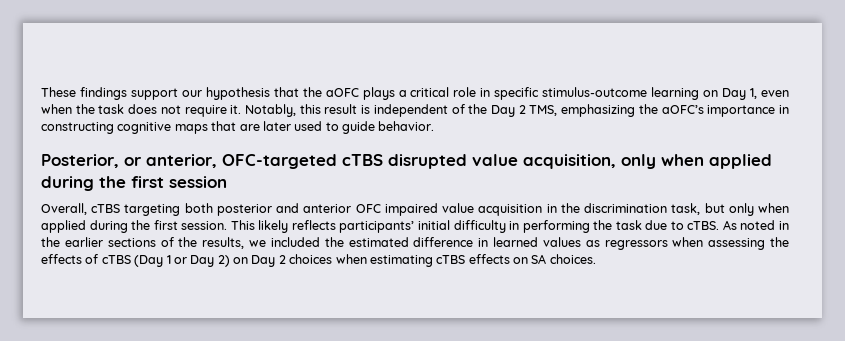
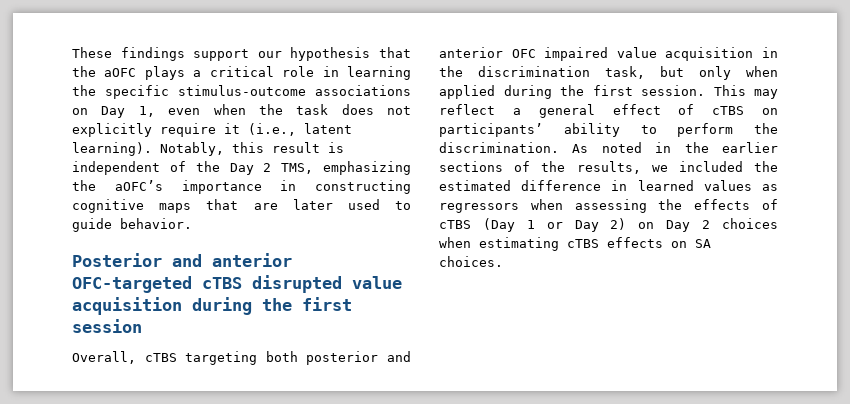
- These findings support our hypothesis that the aOFC plays a critical role in specific stimulus-outcome learning on Day 1, even when the task does not require it.
+ These findings support our hypothesis that the aOFC plays a critical role in learning the specific stimulus-outcome associations on Day 1, even when the task does not explicitly require it (i.e., latent learning).
- Posterior, or anterior, OFC-targeted cTBS disrupted value acquisition, only when applied during the first session
+ Posterior and anterior OFC-targeted cTBS disrupted value acquisition during the first session
- This likely reflects participants’ initial difficulty in performing the task due to cTBS.
+ This may reflect a general effect of cTBS on participants’ ability to perform the discrimination.

